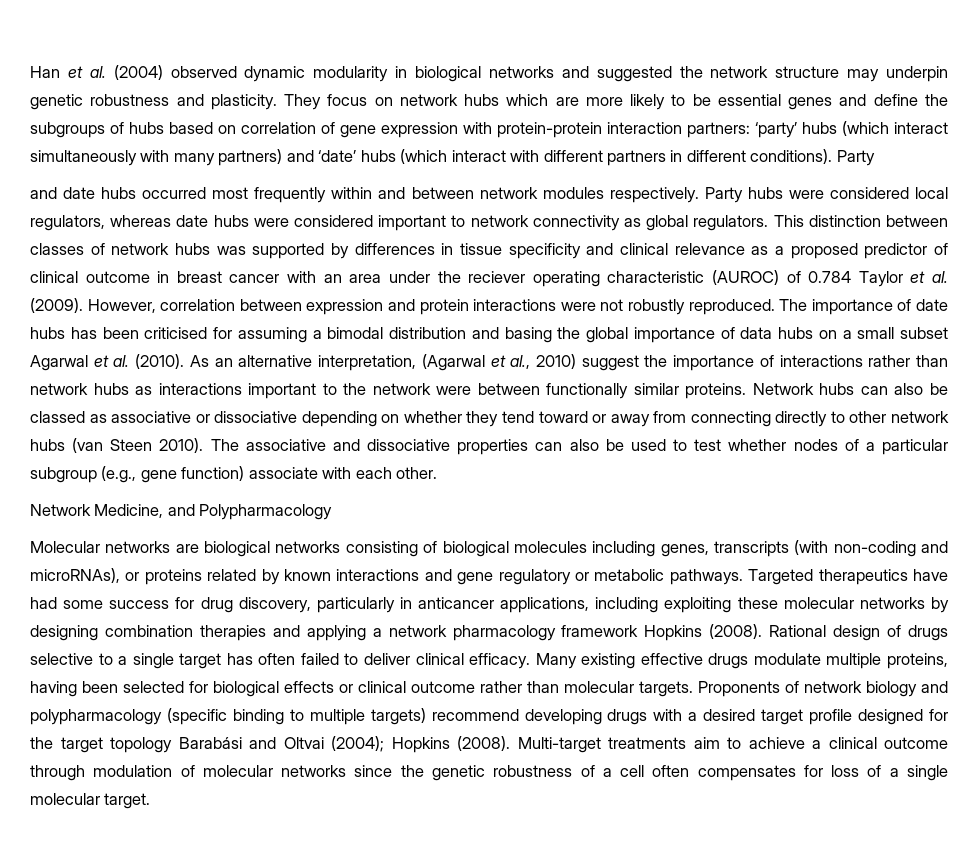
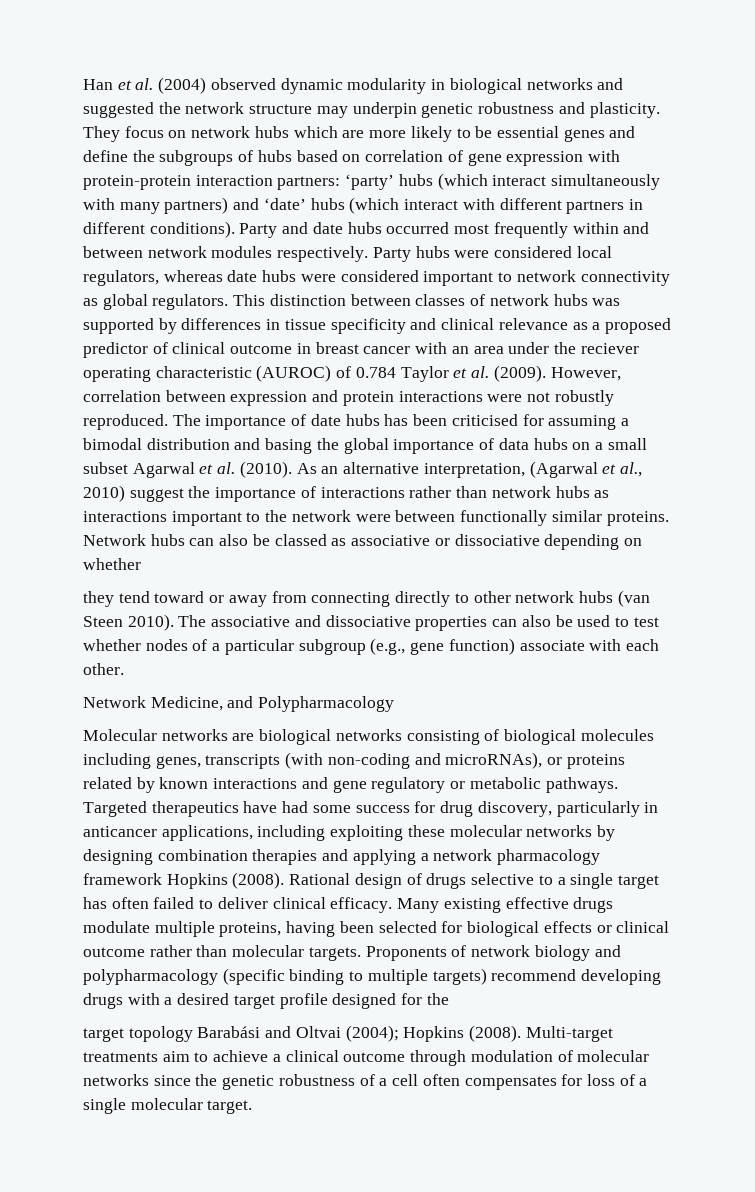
- ‘party’ hubs (which interact simultaneously with many partners) and ‘date’ hubs (which interact with different partners in different conditions). Party
- and date hubs occurred most frequently within and between network modules respectively.
+ ‘party’ hubs (which interact simultaneously with many partners) and ‘date’ hubs (which interact with different partners in different conditions). Party and date hubs occurred most frequently within and between network modules respectively.
- Network hubs can also be classed as associative or dissociative depending on whether they tend toward or away from connecting directly to other network hubs (van Steen 2010).
+ Network hubs can also be classed as associative or dissociative depending on whether
+ they tend toward or away from connecting directly to other network hubs (van Steen 2010).
- Proponents of network biology and polypharmacology (specific binding to multiple targets) recommend developing drugs with a desired target profile designed for the target topology Barabási and Oltvai (2004); Hopkins (2008).
+ Proponents of network biology and polypharmacology (specific binding to multiple targets) recommend developing drugs with a desired target profile designed for the
+ target topology Barabási and Oltvai (2004); Hopkins (2008).

